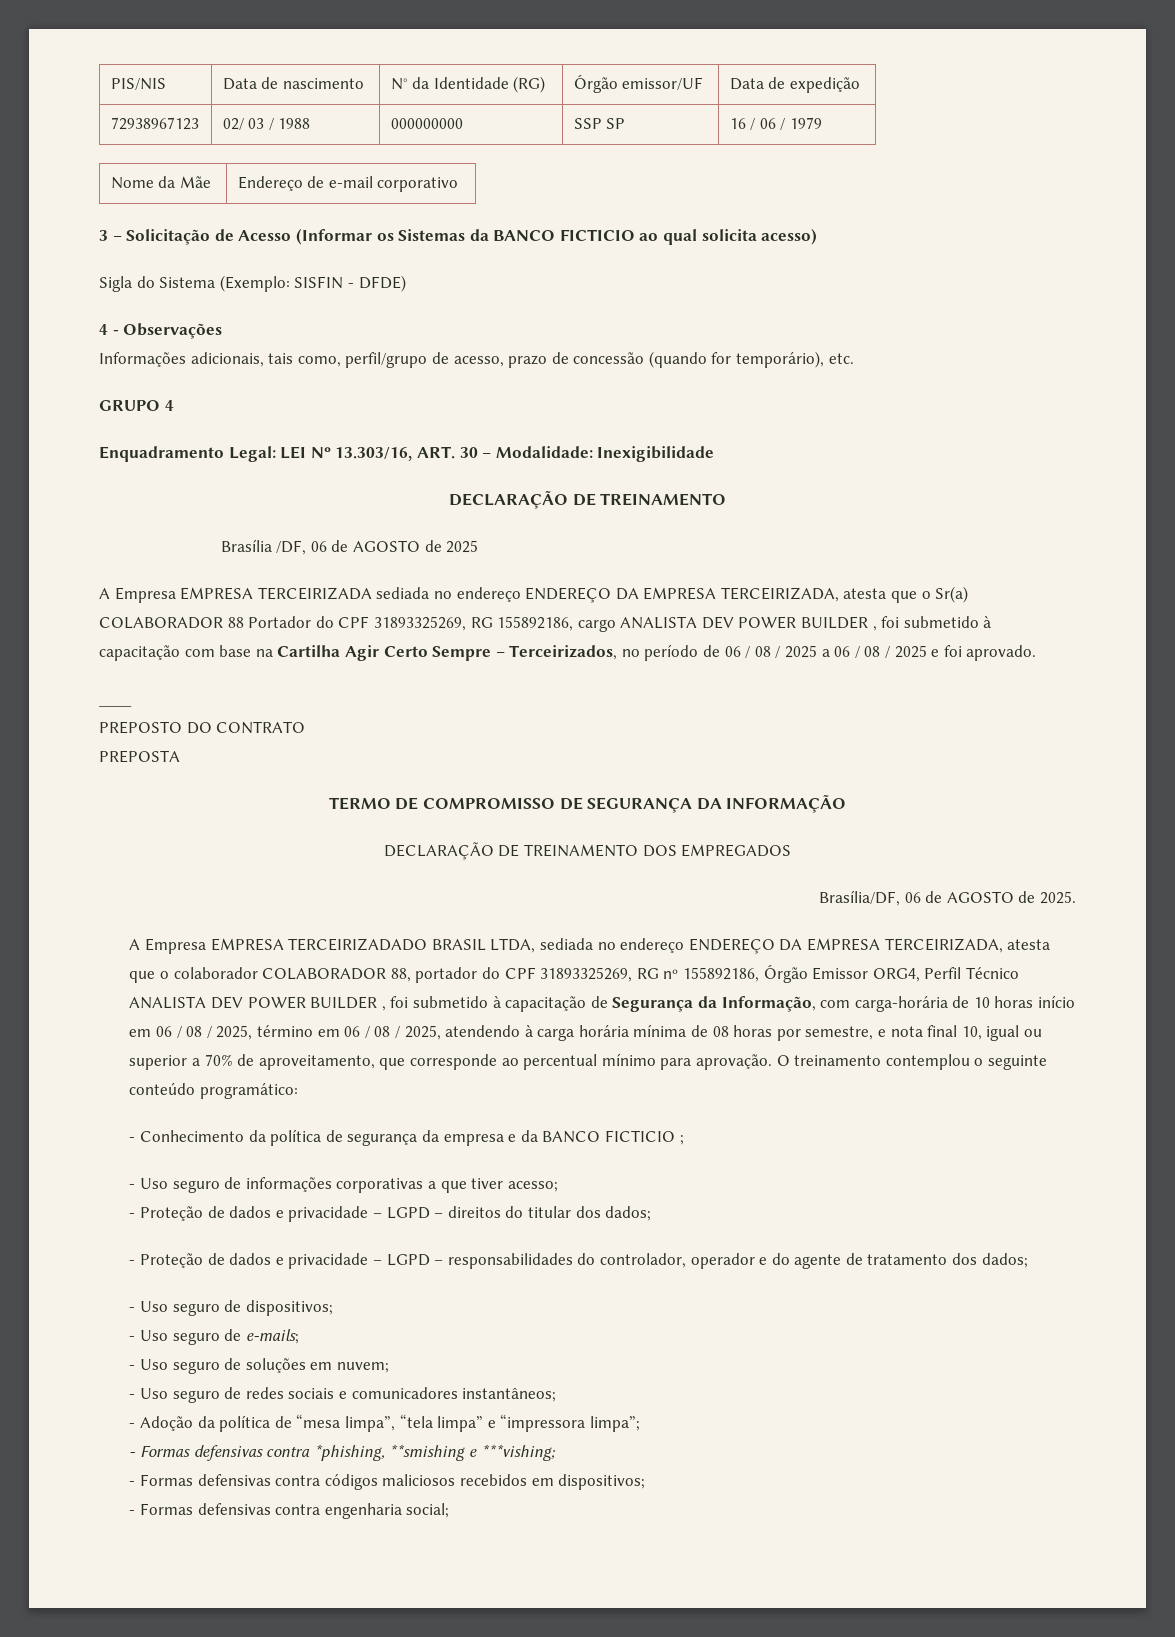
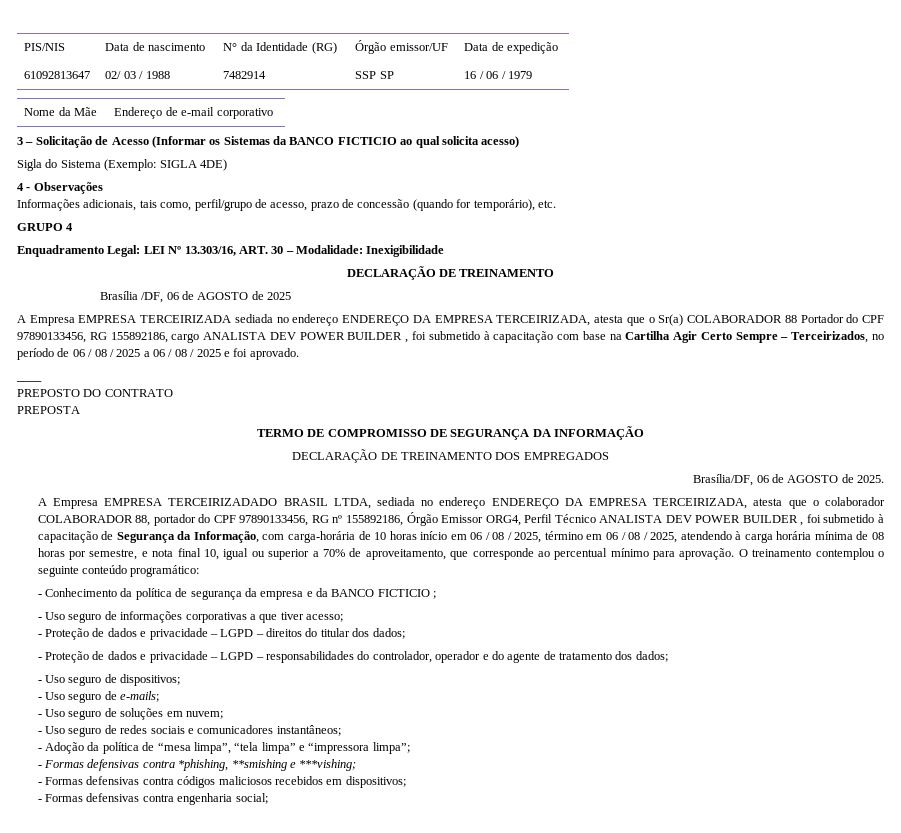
- 72938967123 | 02/ 03 / 1988 | 000000000 | SSP SP | 16 / 06 / 1979
+ 61092813647 | 02/ 03 / 1988 | 7482914 | SSP SP | 16 / 06 / 1979
- Sigla do Sistema (Exemplo: SISFIN - DFDE)
+ Sigla do Sistema (Exemplo: SIGLA 4DE)
- A Empresa EMPRESA TERCEIRIZADA sediada no endereço ENDEREÇO DA EMPRESA TERCEIRIZADA, atesta que o Sr(a) COLABORADOR 88 Portador do CPF 31893325269, RG 155892186, cargo ANALISTA DEV POWER BUILDER , foi submetido à capacitação com base na Cartilha Agir Certo Sempre – Terceirizados, no período de 06 / 08 / 2025 a 06 / 08 / 2025 e foi aprovado.
+ A Empresa EMPRESA TERCEIRIZADA sediada no endereço ENDEREÇO DA EMPRESA TERCEIRIZADA, atesta que o Sr(a) COLABORADOR 88 Portador do CPF 97890133456, RG 155892186, cargo ANALISTA DEV POWER BUILDER , foi submetido à capacitação com base na Cartilha Agir Certo Sempre – Terceirizados, no período de 06 / 08 / 2025 a 06 / 08 / 2025 e foi aprovado.
- A Empresa EMPRESA TERCEIRIZADADO BRASIL LTDA, sediada no endereço ENDEREÇO DA EMPRESA TERCEIRIZADA, atesta que o colaborador COLABORADOR 88, portador do CPF 31893325269, RG nº 155892186, Órgão Emissor ORG4, Perfil Técnico ANALISTA DEV POWER BUILDER , foi submetido à capacitação de Segurança da Informação, com carga-horária de 10 horas início em 06 / 08 / 2025, término em 06 / 08 / 2025, atendendo à carga horária mínima de 08 horas por semestre, e nota final 10, igual ou superior a 70% de aproveitamento, que corresponde ao percentual mínimo para aprovação.
+ A Empresa EMPRESA TERCEIRIZADADO BRASIL LTDA, sediada no endereço ENDEREÇO DA EMPRESA TERCEIRIZADA, atesta que o colaborador COLABORADOR 88, portador do CPF 97890133456, RG nº 155892186, Órgão Emissor ORG4, Perfil Técnico ANALISTA DEV POWER BUILDER , foi submetido à capacitação de Segurança da Informação, com carga-horária de 10 horas início em 06 / 08 / 2025, término em 06 / 08 / 2025, atendendo à carga horária mínima de 08 horas por semestre, e nota final 10, igual ou superior a 70% de aproveitamento, que corresponde ao percentual mínimo para aprovação.

